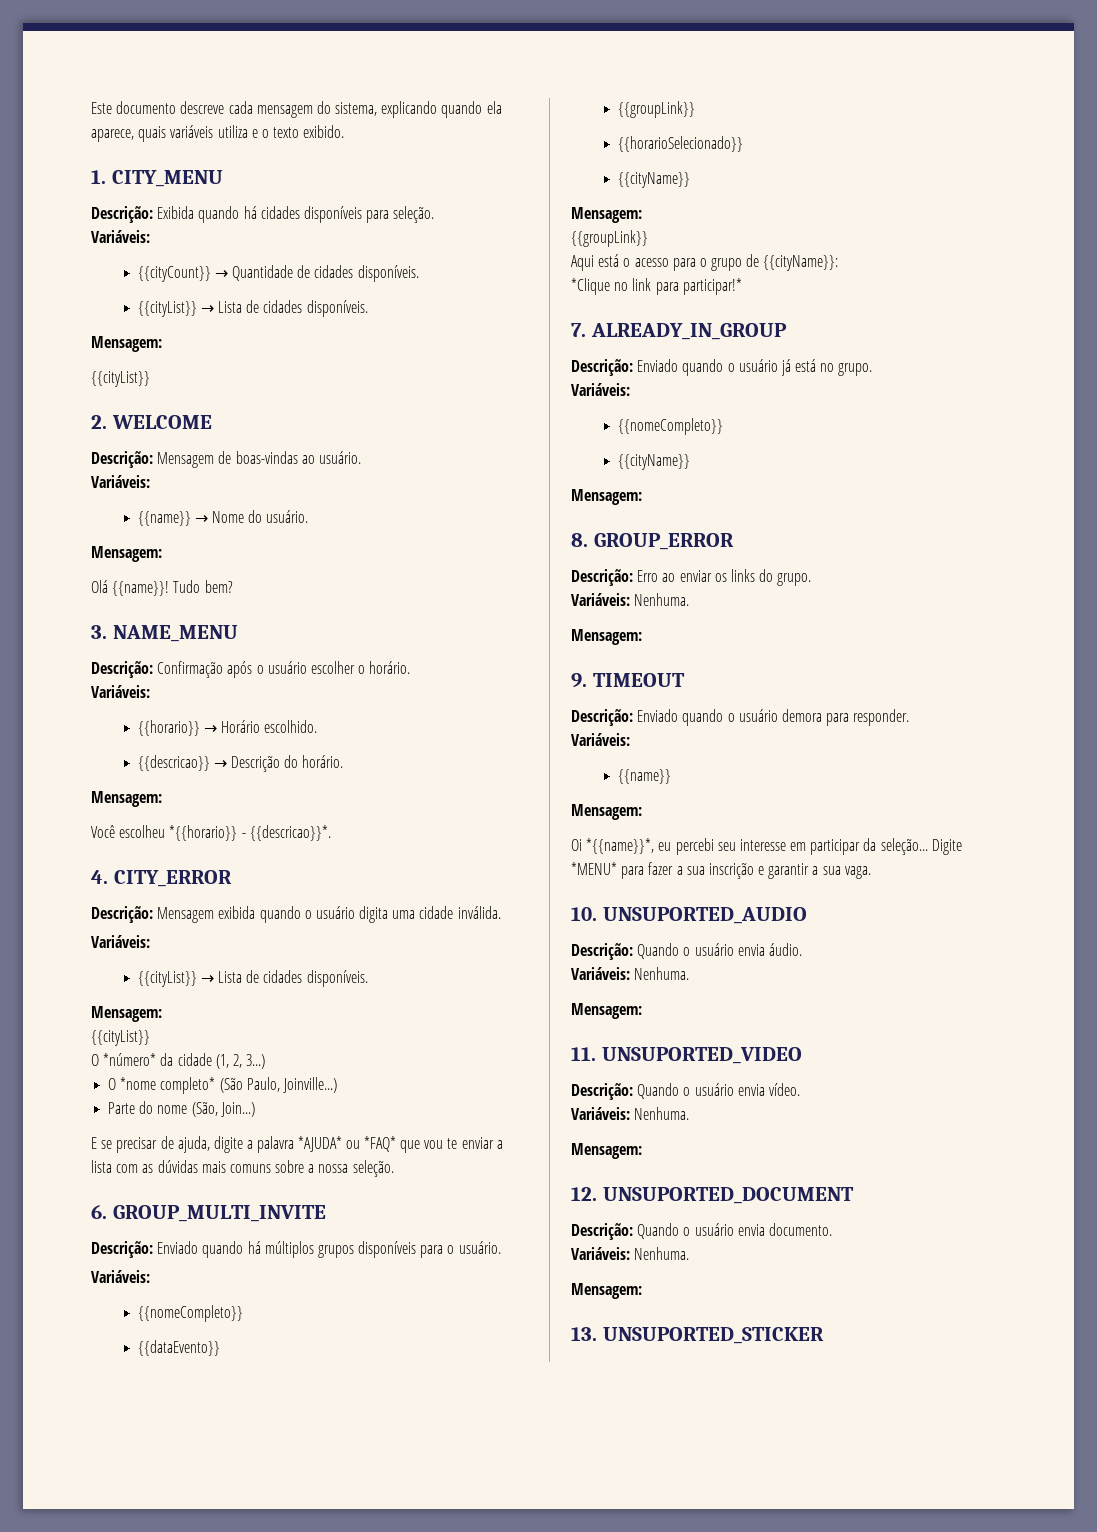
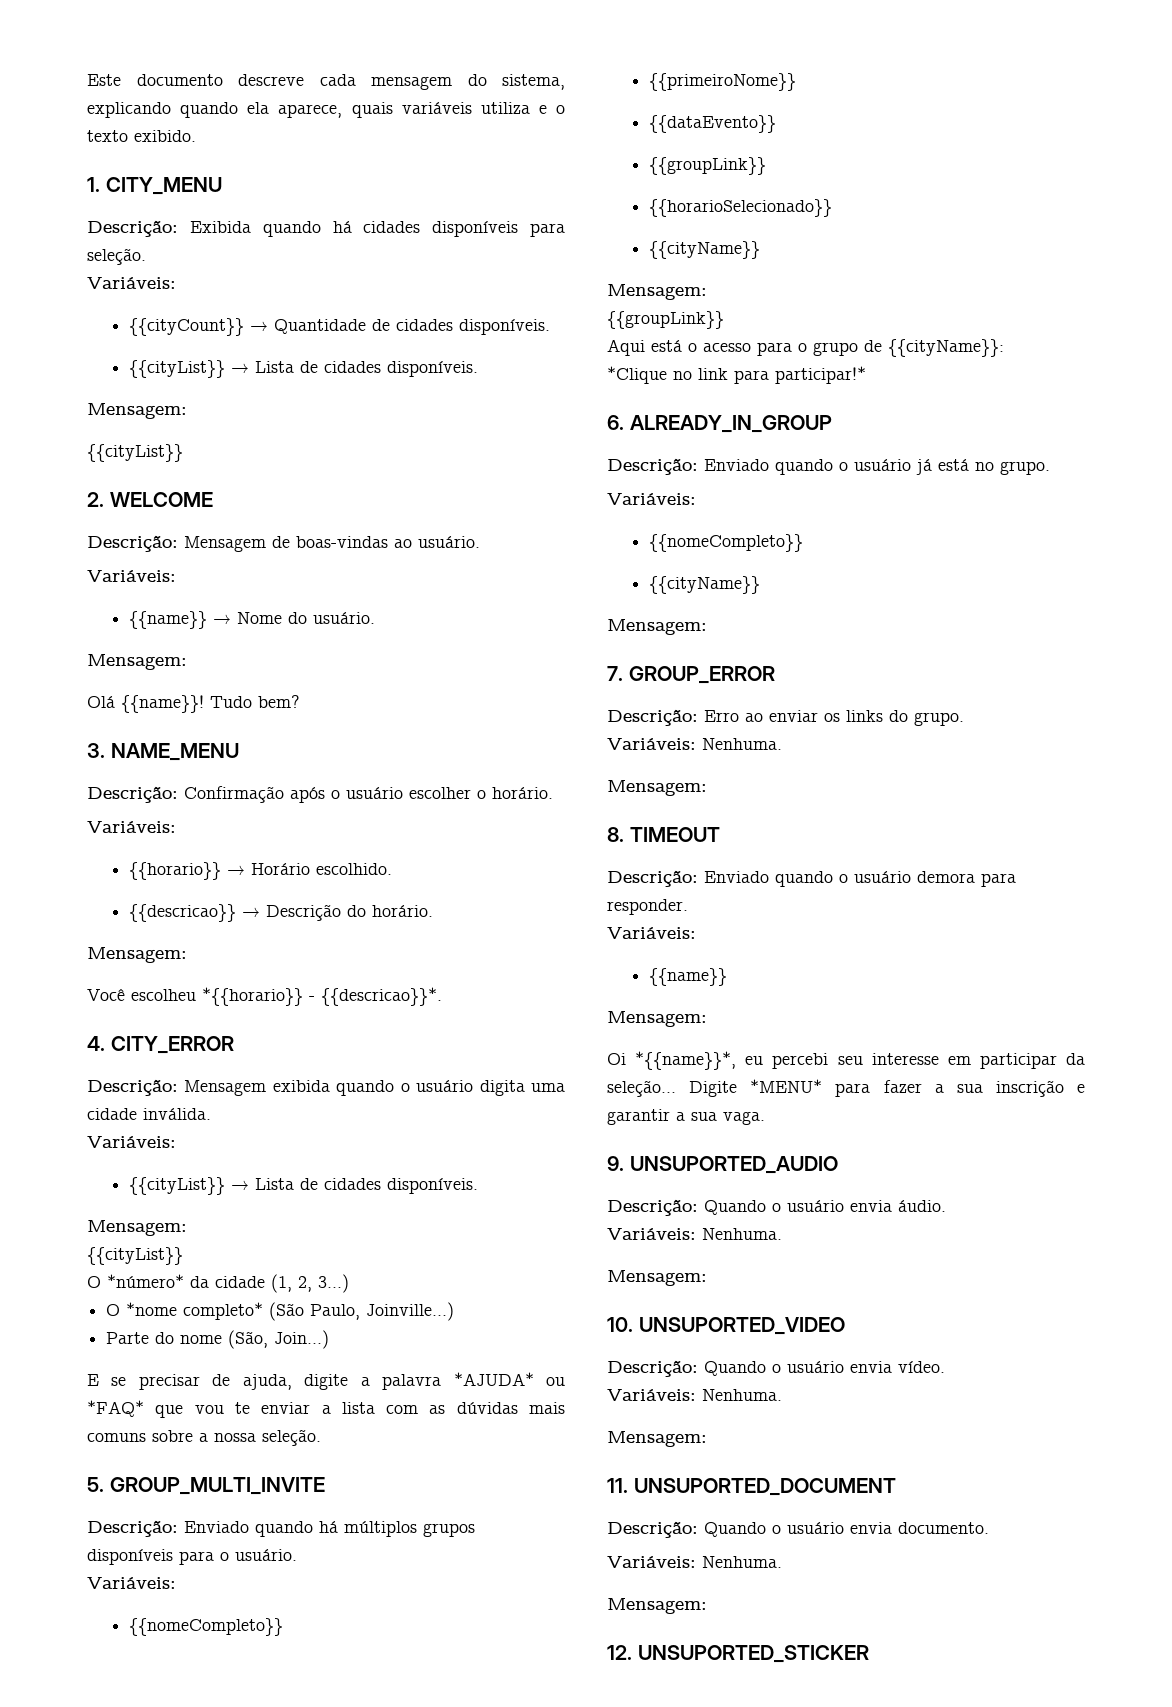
- 6. GROUP_MULTI_INVITE
+ 5. GROUP_MULTI_INVITE
+ {{primeiroNome}}
- 7. ALREADY_IN_GROUP
+ 6. ALREADY_IN_GROUP
- 8. GROUP_ERROR
+ 7. GROUP_ERROR
- 9. TIMEOUT
+ 8. TIMEOUT
- 10. UNSUPORTED_AUDIO
+ 9. UNSUPORTED_AUDIO
- 11. UNSUPORTED_VIDEO
+ 10. UNSUPORTED_VIDEO
- 12. UNSUPORTED_DOCUMENT
+ 11. UNSUPORTED_DOCUMENT
- 13. UNSUPORTED_STICKER
+ 12. UNSUPORTED_STICKER

